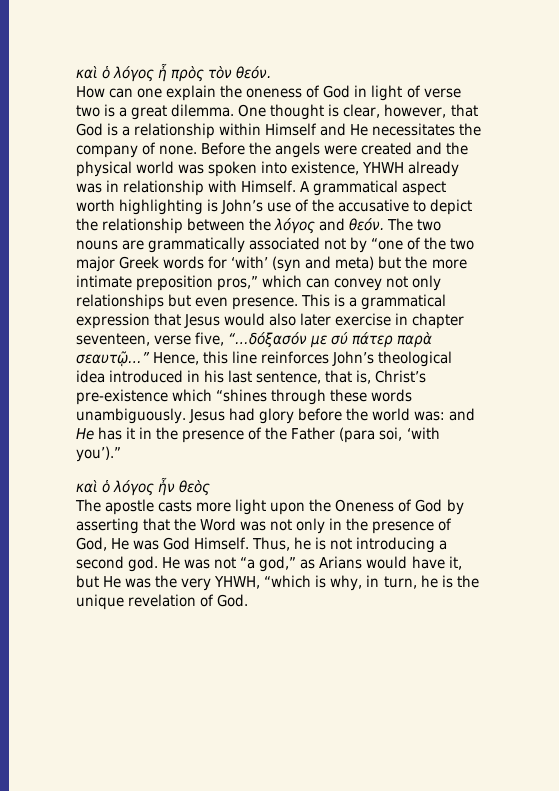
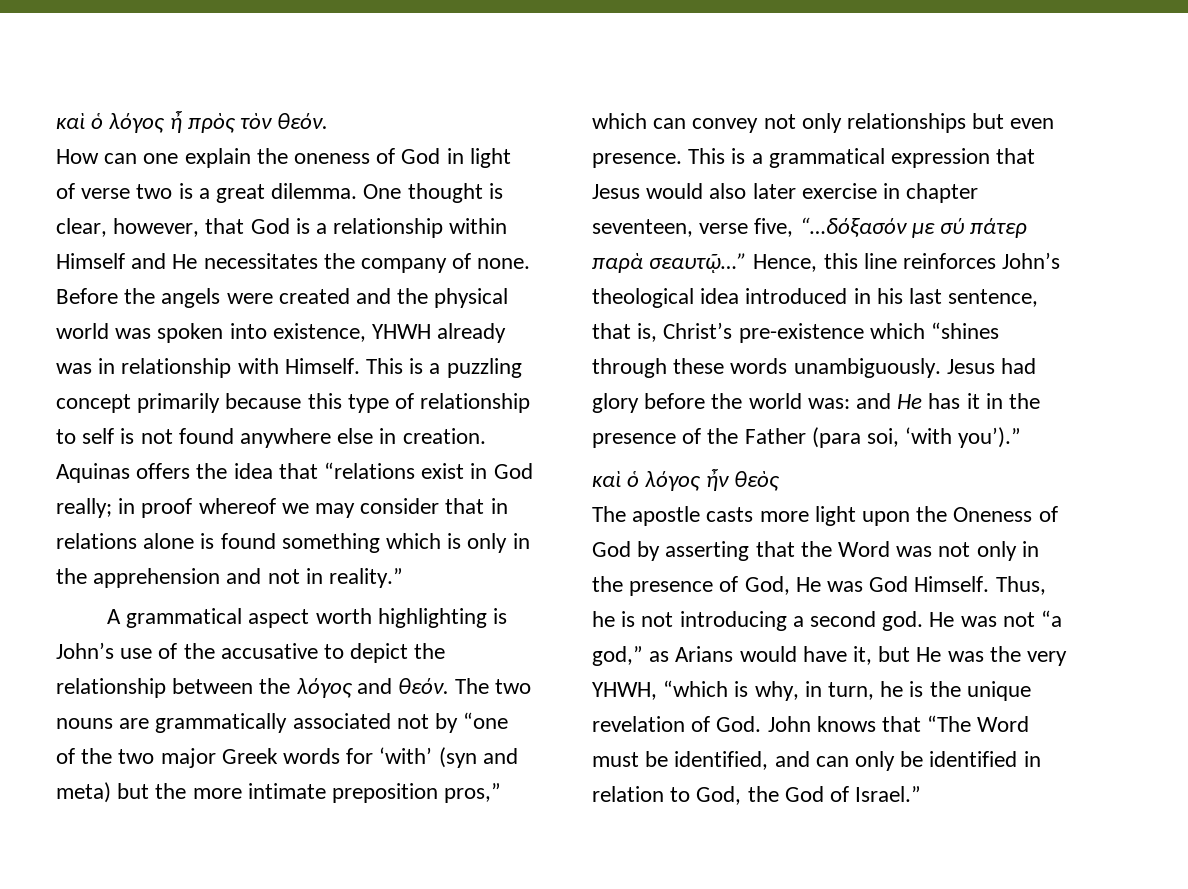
- Before the angels were created and the physical world was spoken into existence, YHWH already was in relationship with Himself. A grammatical aspect worth highlighting is John’s use of the accusative to depict the relationship between the λόγος and θεόν.
+ Before the angels were created and the physical world was spoken into existence, YHWH already was in relationship with Himself. This is a puzzling concept primarily because this type of relationship to self is not found anywhere else in creation. Aquinas offers the idea that “relations exist in God really; in proof whereof we may consider that in relations alone is found something which is only in the apprehension and not in reality.”
+ A grammatical aspect worth highlighting is John’s use of the accusative to depict the relationship between the λόγος and θεόν.
- He was not “a god,” as Arians would have it, but He was the very YHWH, “which is why, in turn, he is the unique revelation of God.
+ He was not “a god,” as Arians would have it, but He was the very YHWH, “which is why, in turn, he is the unique revelation of God. John knows that “The Word must be identified, and can only be identified in relation to God, the God of Israel.”

